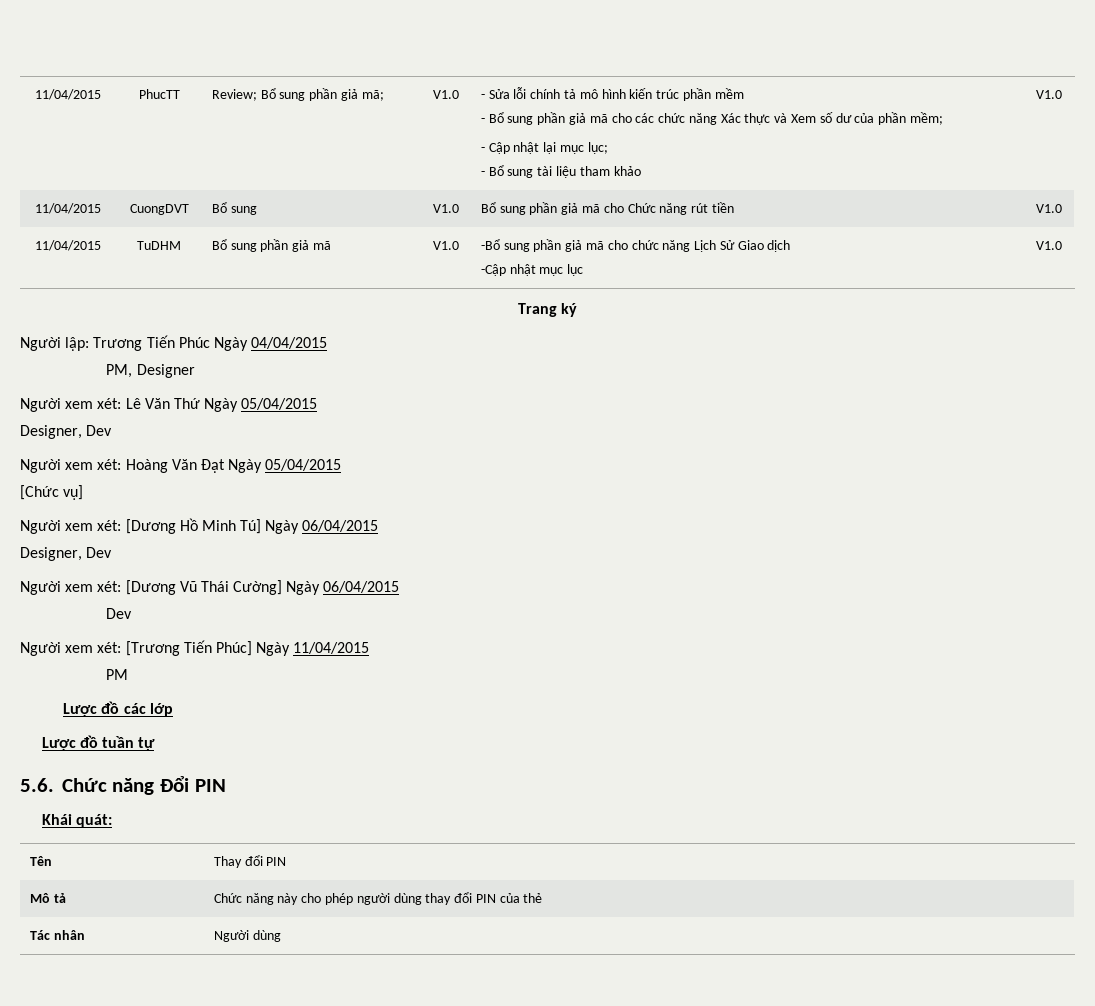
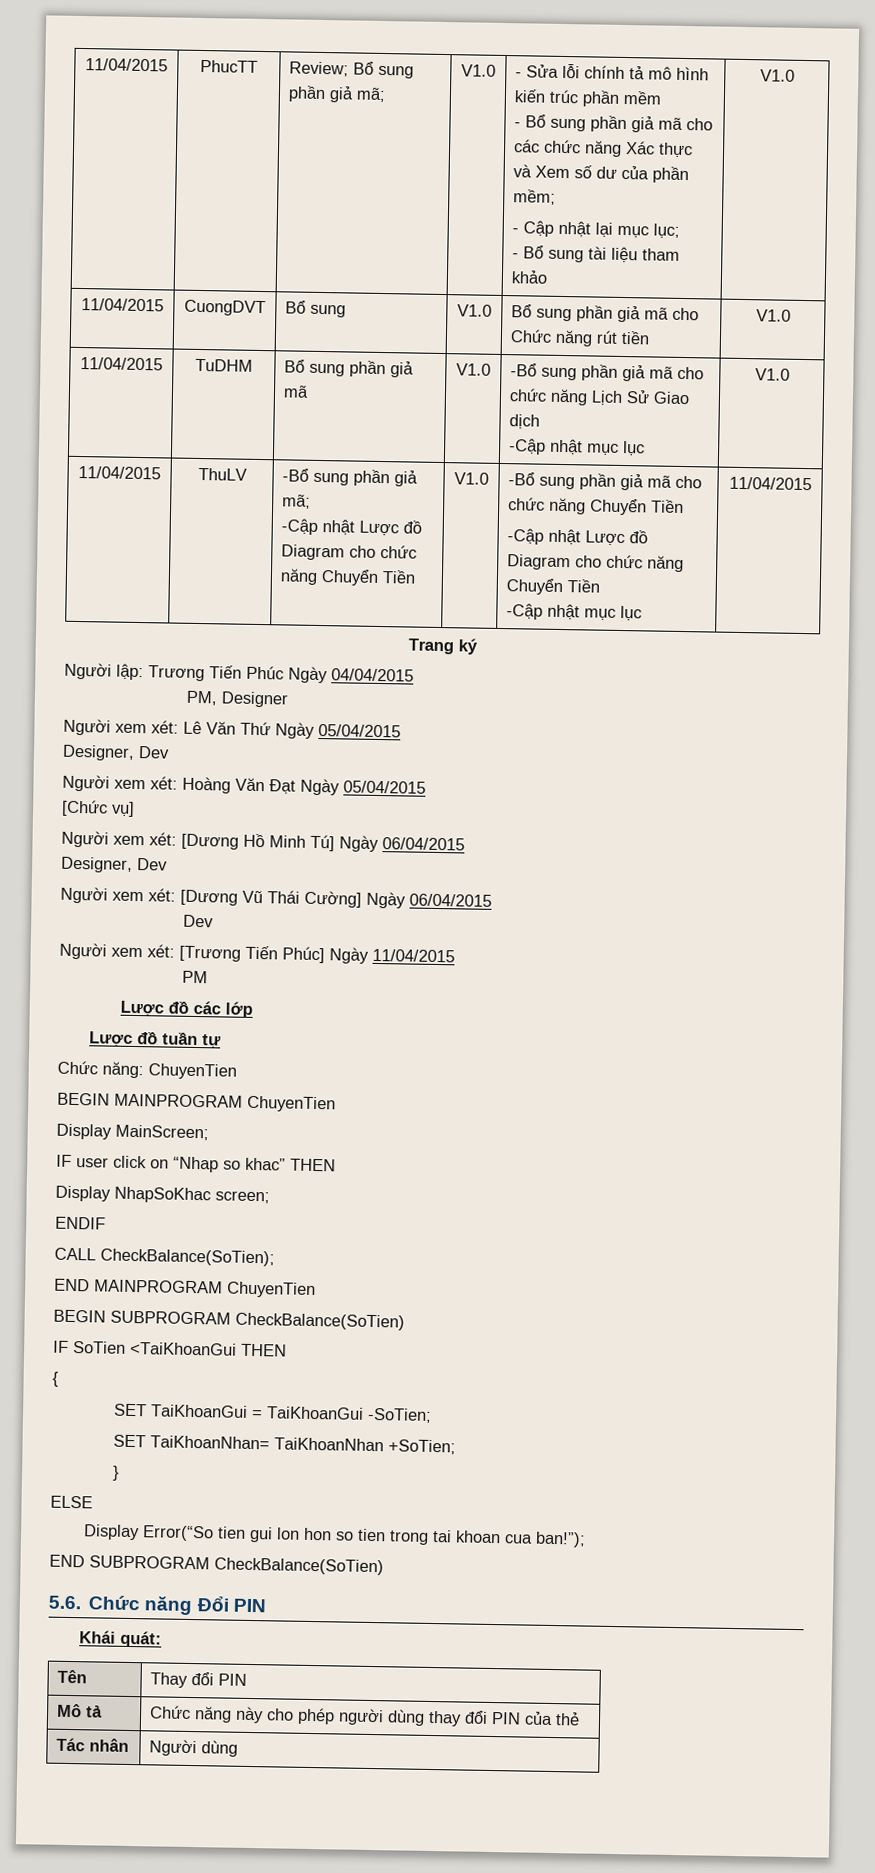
+ 11/04/2015 | ThuLV | -Bổ sung phần giả mã;
+ -Cập nhật Lược đồ Diagram cho chức năng Chuyển Tiền | V1.0 | -Bổ sung phần giả mã cho chức năng Chuyển Tiền
+ -Cập nhật Lược đồ Diagram cho chức năng Chuyển Tiền
+ -Cập nhật mục lục | 11/04/2015
+ Chức năng: ChuyenTien
+ BEGIN MAINPROGRAM ChuyenTien
+ Display MainScreen;
+ IF user click on “Nhap so khac” THEN
+ Display NhapSoKhac screen;
+ ENDIF
+ CALL CheckBalance(SoTien);
+ END MAINPROGRAM ChuyenTien
+ BEGIN SUBPROGRAM CheckBalance(SoTien)
+ IF SoTien <TaiKhoanGui THEN
+ {
+ SET TaiKhoanGui = TaiKhoanGui -SoTien;
+ SET TaiKhoanNhan= TaiKhoanNhan +SoTien;
+ }
+ ELSE
+ Display Error(“So tien gui lon hon so tien trong tai khoan cua ban!”);
+ END SUBPROGRAM CheckBalance(SoTien)

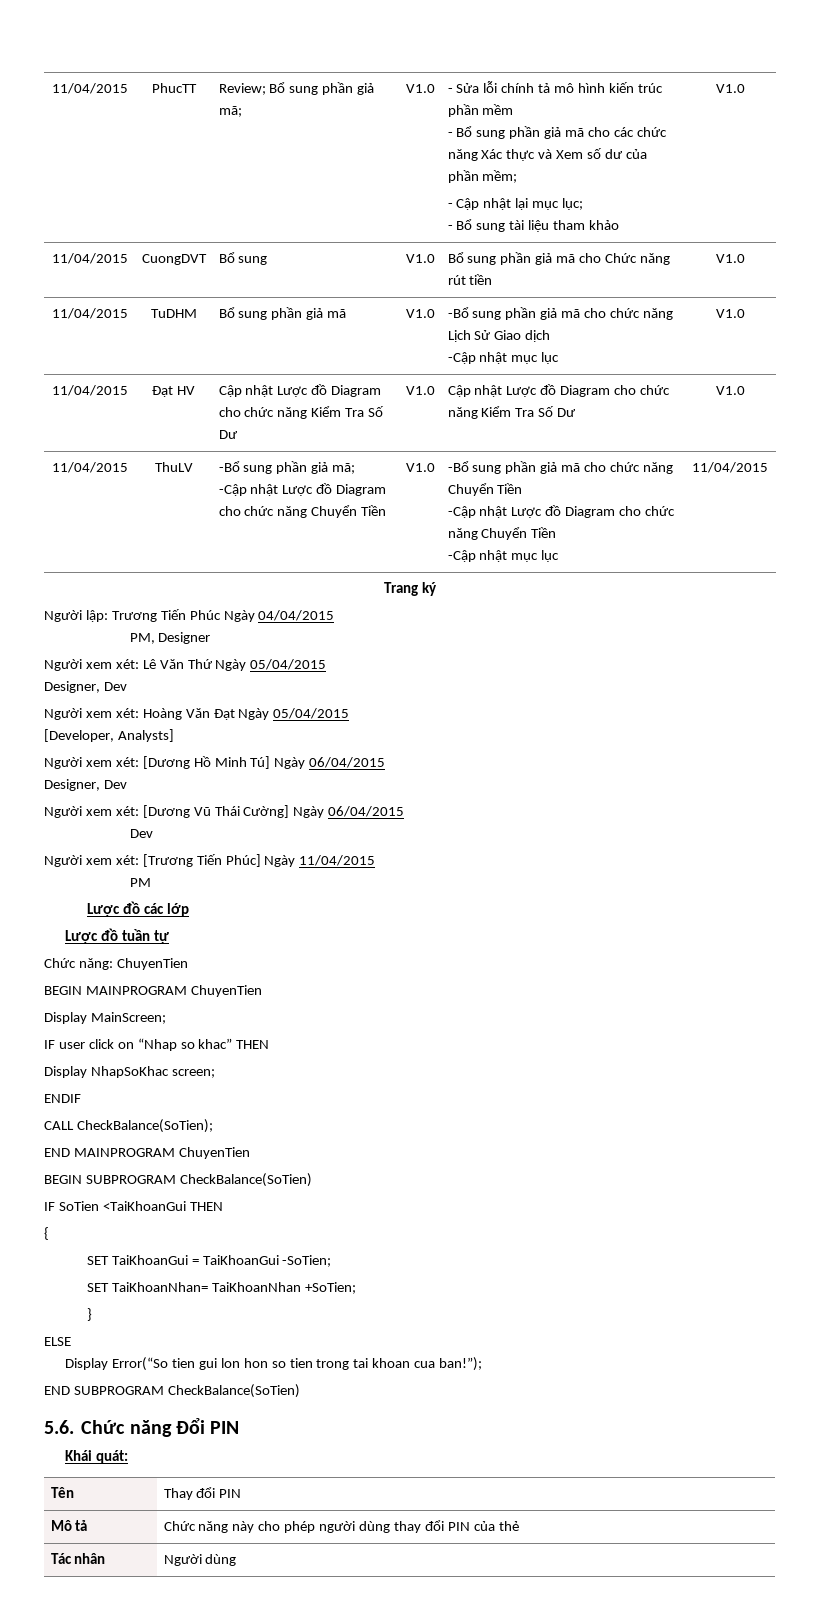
+ 11/04/2015 | Đạt HV | Cập nhật Lược đồ Diagram cho chức năng Kiểm Tra Số Dư | V1.0 | Cập nhật Lược đồ Diagram cho chức năng Kiểm Tra Số Dư | V1.0
- [Chức vụ]
+ [Developer, Analysts]

